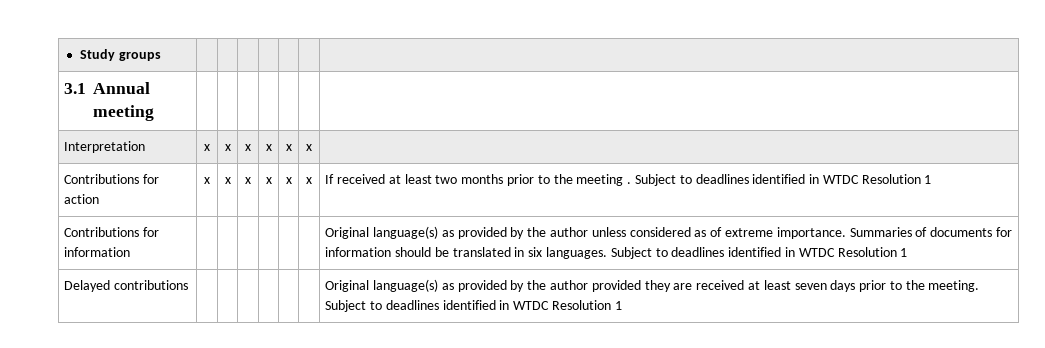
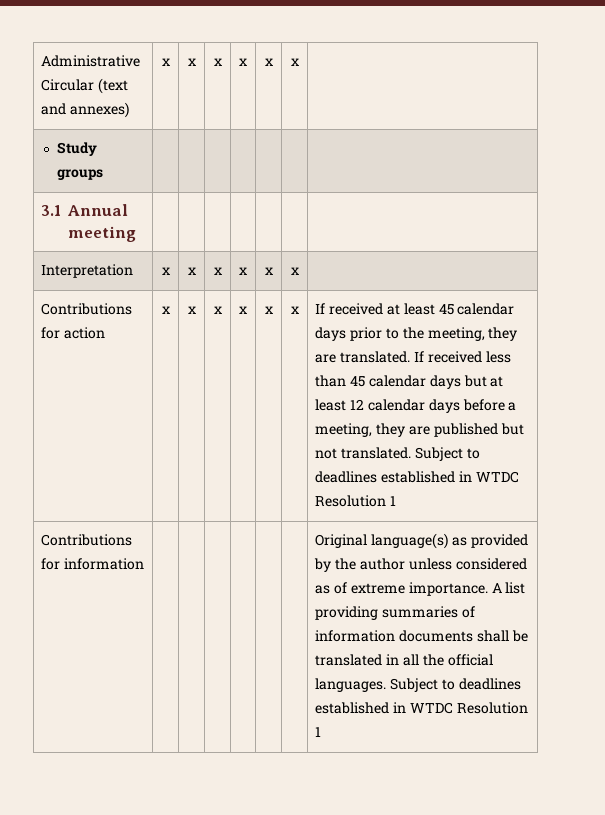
+ Administrative Circular (text and annexes) | x | x | x | x | x | x |
- If received at least two months prior to the meeting . Subject to deadlines identified in WTDC Resolution 1
+ If received at least 45 calendar days prior to the meeting, they are translated. If received less than 45 calendar days but at least 12 calendar days before a meeting, they are published but not translated. Subject to deadlines established in WTDC Resolution 1
- Contributions for information | | | | | | | Original language(s) as provided by the author unless considered as of extreme importance. Summaries of documents for information should be translated in six languages. Subject to deadlines identified in WTDC Resolution 1
- Delayed contributions | | | | | | | Original language(s) as provided by the author provided they are received at least seven days prior to the meeting. Subject to deadlines identified in WTDC Resolution 1
+ Contributions for information | | | | | | | Original language(s) as provided by the author unless considered as of extreme importance. A list providing summaries of information documents shall be translated in all the official languages. Subject to deadlines established in WTDC Resolution 1

